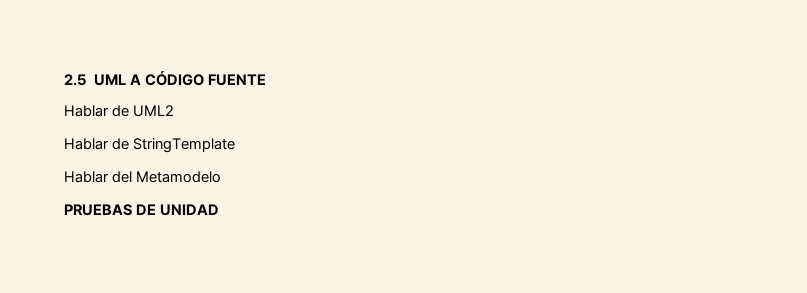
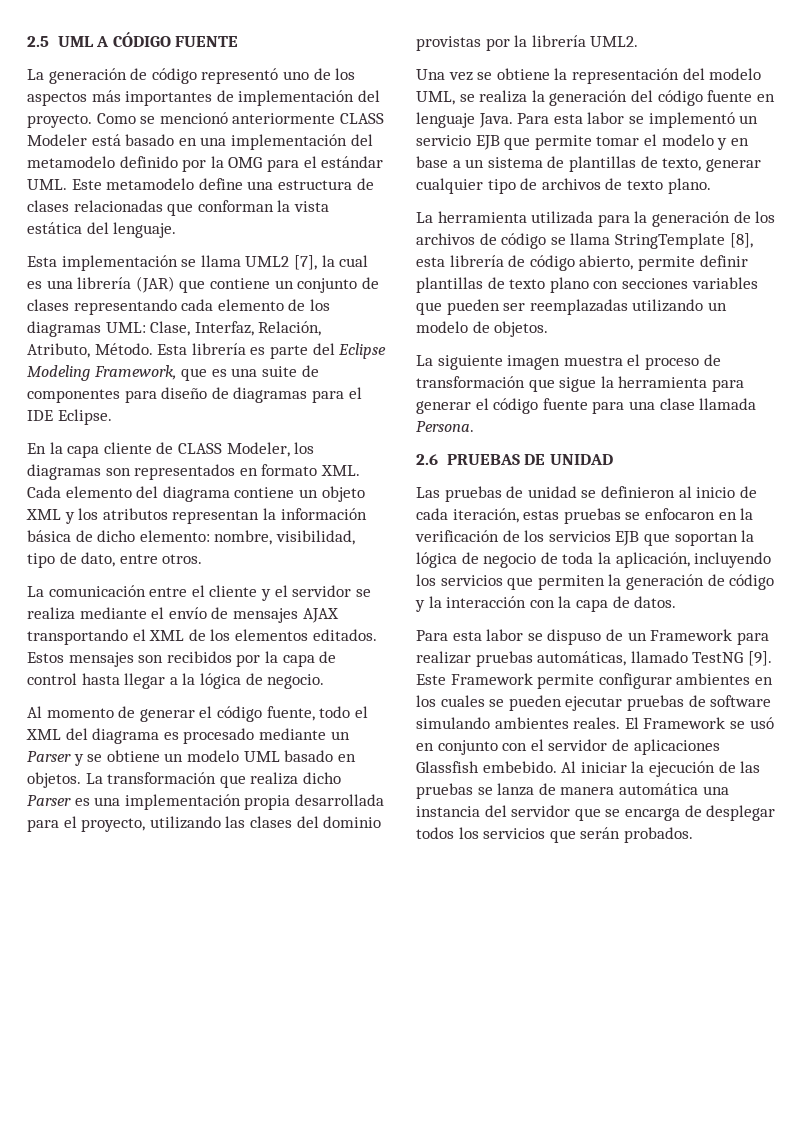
- Hablar de UML2
- Hablar de StringTemplate
- Hablar del Metamodelo
- PRUEBAS DE UNIDAD
+ La generación de código representó uno de los aspectos más importantes de implementación del proyecto. Como se mencionó anteriormente CLASS Modeler está basado en una implementación del metamodelo definido por la OMG para el estándar UML. Este metamodelo define una estructura de clases relacionadas que conforman la vista estática del lenguaje.
+ Esta implementación se llama UML2 [7], la cual es una librería (JAR) que contiene un conjunto de clases representando cada elemento de los diagramas UML: Clase, Interfaz, Relación, Atributo, Método. Esta librería es parte del Eclipse Modeling Framework, que es una suite de componentes para diseño de diagramas para el IDE Eclipse.
+ En la capa cliente de CLASS Modeler, los diagramas son representados en formato XML. Cada elemento del diagrama contiene un objeto XML y los atributos representan la información básica de dicho elemento: nombre, visibilidad, tipo de dato, entre otros.
+ La comunicación entre el cliente y el servidor se realiza mediante el envío de mensajes AJAX transportando el XML de los elementos editados. Estos mensajes son recibidos por la capa de control hasta llegar a la lógica de negocio.
+ Al momento de generar el código fuente, todo el XML del diagrama es procesado mediante un Parser y se obtiene un modelo UML basado en objetos. La transformación que realiza dicho Parser es una implementación propia desarrollada para el proyecto, utilizando las clases del dominio provistas por la librería UML2.
+ Una vez se obtiene la representación del modelo UML, se realiza la generación del código fuente en lenguaje Java. Para esta labor se implementó un servicio EJB que permite tomar el modelo y en base a un sistema de plantillas de texto, generar cualquier tipo de archivos de texto plano.
+ La herramienta utilizada para la generación de los archivos de código se llama StringTemplate [8], esta librería de código abierto, permite definir plantillas de texto plano con secciones variables que pueden ser reemplazadas utilizando un modelo de objetos.
+ La siguiente imagen muestra el proceso de transformación que sigue la herramienta para generar el código fuente para una clase llamada Persona.
+ 2.6 PRUEBAS DE UNIDAD
+ Las pruebas de unidad se definieron al inicio de cada iteración, estas pruebas se enfocaron en la verificación de los servicios EJB que soportan la lógica de negocio de toda la aplicación, incluyendo los servicios que permiten la generación de código y la interacción con la capa de datos.
+ Para esta labor se dispuso de un Framework para realizar pruebas automáticas, llamado TestNG [9]. Este Framework permite configurar ambientes en los cuales se pueden ejecutar pruebas de software simulando ambientes reales. El Framework se usó en conjunto con el servidor de aplicaciones Glassfish embebido. Al iniciar la ejecución de las pruebas se lanza de manera automática una instancia del servidor que se encarga de desplegar todos los servicios que serán probados.

